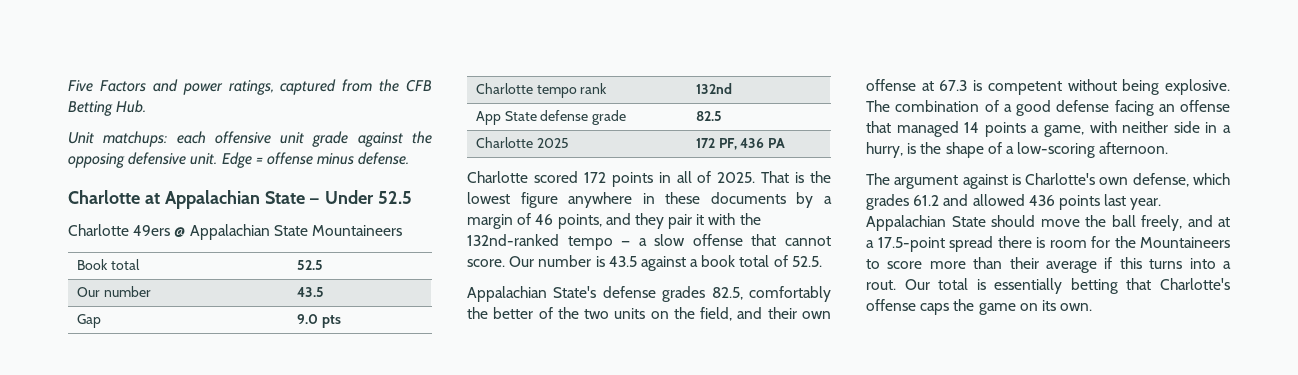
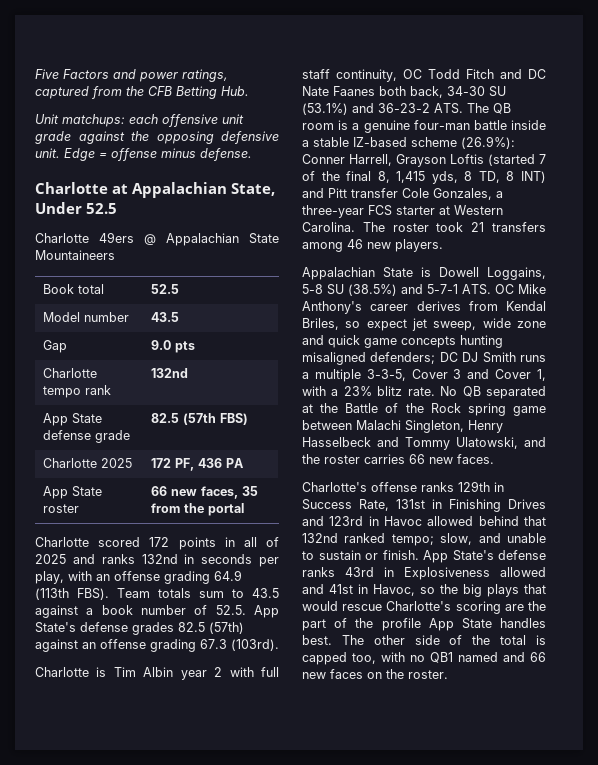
- Charlotte at Appalachian State — Under 52.5
+ Charlotte at Appalachian State, Under 52.5
- Our number | 43.5
+ Model number | 43.5
- App State defense grade | 82.5
+ App State defense grade | 82.5 (57th FBS)
+ App State roster | 66 new faces, 35 from the portal
- Charlotte scored 172 points in all of 2025. That is the lowest figure anywhere in these documents by a margin of 46 points, and they pair it with the 132nd-ranked tempo — a slow offense that cannot score. Our number is 43.5 against a book total of 52.5.
- Appalachian State's defense grades 82.5, comfortably the better of the two units on the field, and their own offense at 67.3 is competent without being explosive. The combination of a good defense facing an offense that managed 14 points a game, with neither side in a hurry, is the shape of a low-scoring afternoon.
- The argument against is Charlotte's own defense, which grades 61.2 and allowed 436 points last year. Appalachian State should move the ball freely, and at a 17.5-point spread there is room for the Mountaineers to score more than their average if this turns into a rout. Our total is essentially betting that Charlotte's offense caps the game on its own.
+ Charlotte scored 172 points in all of 2025 and ranks 132nd in seconds per play, with an offense grading 64.9 (113th FBS). Team totals sum to 43.5 against a book number of 52.5. App State's defense grades 82.5 (57th) against an offense grading 67.3 (103rd).
+ Charlotte is Tim Albin year 2 with full staff continuity, OC Todd Fitch and DC Nate Faanes both back, 34-30 SU (53.1%) and 36-23-2 ATS. The QB room is a genuine four-man battle inside a stable IZ-based scheme (26.9%): Conner Harrell, Grayson Loftis (started 7 of the final 8, 1,415 yds, 8 TD, 8 INT) and Pitt transfer Cole Gonzales, a three-year FCS starter at Western Carolina. The roster took 21 transfers among 46 new players.
+ Appalachian State is Dowell Loggains, 5-8 SU (38.5%) and 5-7-1 ATS. OC Mike Anthony's career derives from Kendal Briles, so expect jet sweep, wide zone and quick game concepts hunting misaligned defenders; DC DJ Smith runs a multiple 3-3-5, Cover 3 and Cover 1, with a 23% blitz rate. No QB separated at the Battle of the Rock spring game between Malachi Singleton, Henry Hasselbeck and Tommy Ulatowski, and the roster carries 66 new faces.
+ Charlotte's offense ranks 129th in Success Rate, 131st in Finishing Drives and 123rd in Havoc allowed behind that 132nd ranked tempo; slow, and unable to sustain or finish. App State's defense ranks 43rd in Explosiveness allowed and 41st in Havoc, so the big plays that would rescue Charlotte's scoring are the part of the profile App State handles best. The other side of the total is capped too, with no QB1 named and 66 new faces on the roster.

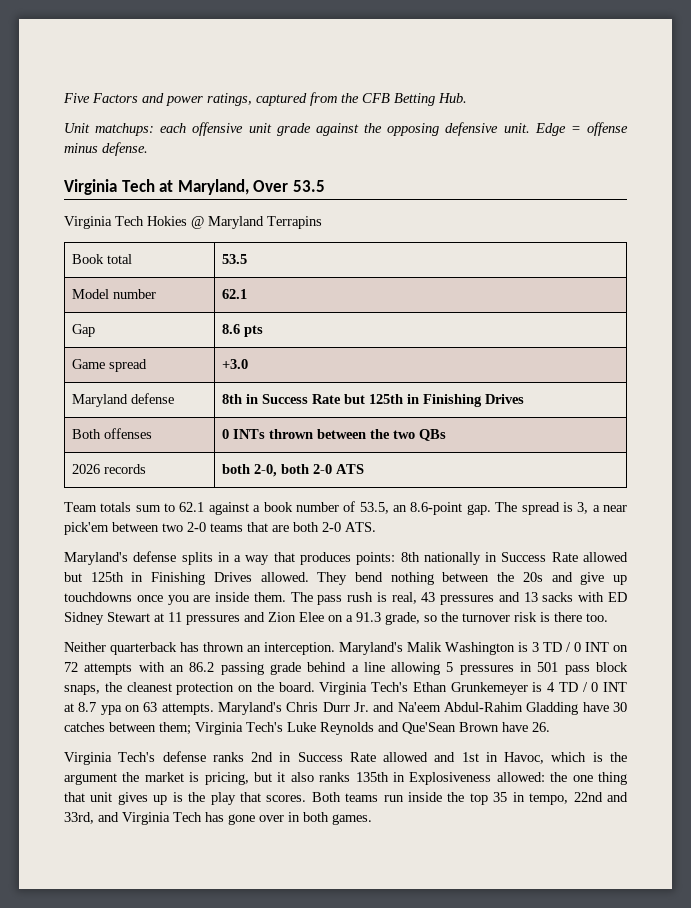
- Charlotte at Appalachian State, Under 52.5
- Charlotte 49ers @ Appalachian State Mountaineers
+ Virginia Tech at Maryland, Over 53.5
+ Virginia Tech Hokies @ Maryland Terrapins
- Book total | 52.5
+ Book total | 53.5
- Model number | 43.5
+ Model number | 62.1
- Gap | 9.0 pts
+ Gap | 8.6 pts
- Charlotte tempo rank | 132nd
- App State defense grade | 82.5 (57th FBS)
- Charlotte 2025 | 172 PF, 436 PA
- App State roster | 66 new faces, 35 from the portal
- Charlotte scored 172 points in all of 2025 and ranks 132nd in seconds per play, with an offense grading 64.9 (113th FBS). Team totals sum to 43.5 against a book number of 52.5. App State's defense grades 82.5 (57th) against an offense grading 67.3 (103rd).
- Charlotte is Tim Albin year 2 with full staff continuity, OC Todd Fitch and DC Nate Faanes both back, 34-30 SU (53.1%) and 36-23-2 ATS. The QB room is a genuine four-man battle inside a stable IZ-based scheme (26.9%): Conner Harrell, Grayson Loftis (started 7 of the final 8, 1,415 yds, 8 TD, 8 INT) and Pitt transfer Cole Gonzales, a three-year FCS starter at Western Carolina. The roster took 21 transfers among 46 new players.
- Appalachian State is Dowell Loggains, 5-8 SU (38.5%) and 5-7-1 ATS. OC Mike Anthony's career derives from Kendal Briles, so expect jet sweep, wide zone and quick game concepts hunting misaligned defenders; DC DJ Smith runs a multiple 3-3-5, Cover 3 and Cover 1, with a 23% blitz rate. No QB separated at the Battle of the Rock spring game between Malachi Singleton, Henry Hasselbeck and Tommy Ulatowski, and the roster carries 66 new faces.
- Charlotte's offense ranks 129th in Success Rate, 131st in Finishing Drives and 123rd in Havoc allowed behind that 132nd ranked tempo; slow, and unable to sustain or finish. App State's defense ranks 43rd in Explosiveness allowed and 41st in Havoc, so the big plays that would rescue Charlotte's scoring are the part of the profile App State handles best. The other side of the total is capped too, with no QB1 named and 66 new faces on the roster.
+ Game spread | +3.0
+ Maryland defense | 8th in Success Rate but 125th in Finishing Drives
+ Both offenses | 0 INTs thrown between the two QBs
+ 2026 records | both 2-0, both 2-0 ATS
+ Team totals sum to 62.1 against a book number of 53.5, an 8.6-point gap. The spread is 3, a near pick'em between two 2-0 teams that are both 2-0 ATS.
+ Maryland's defense splits in a way that produces points: 8th nationally in Success Rate allowed but 125th in Finishing Drives allowed. They bend nothing between the 20s and give up touchdowns once you are inside them. The pass rush is real, 43 pressures and 13 sacks with ED Sidney Stewart at 11 pressures and Zion Elee on a 91.3 grade, so the turnover risk is there too.
+ Neither quarterback has thrown an interception. Maryland's Malik Washington is 3 TD / 0 INT on 72 attempts with an 86.2 passing grade behind a line allowing 5 pressures in 501 pass block snaps, the cleanest protection on the board. Virginia Tech's Ethan Grunkemeyer is 4 TD / 0 INT at 8.7 ypa on 63 attempts. Maryland's Chris Durr Jr. and Na'eem Abdul-Rahim Gladding have 30 catches between them; Virginia Tech's Luke Reynolds and Que'Sean Brown have 26.
+ Virginia Tech's defense ranks 2nd in Success Rate allowed and 1st in Havoc, which is the argument the market is pricing, but it also ranks 135th in Explosiveness allowed: the one thing that unit gives up is the play that scores. Both teams run inside the top 35 in tempo, 22nd and 33rd, and Virginia Tech has gone over in both games.

